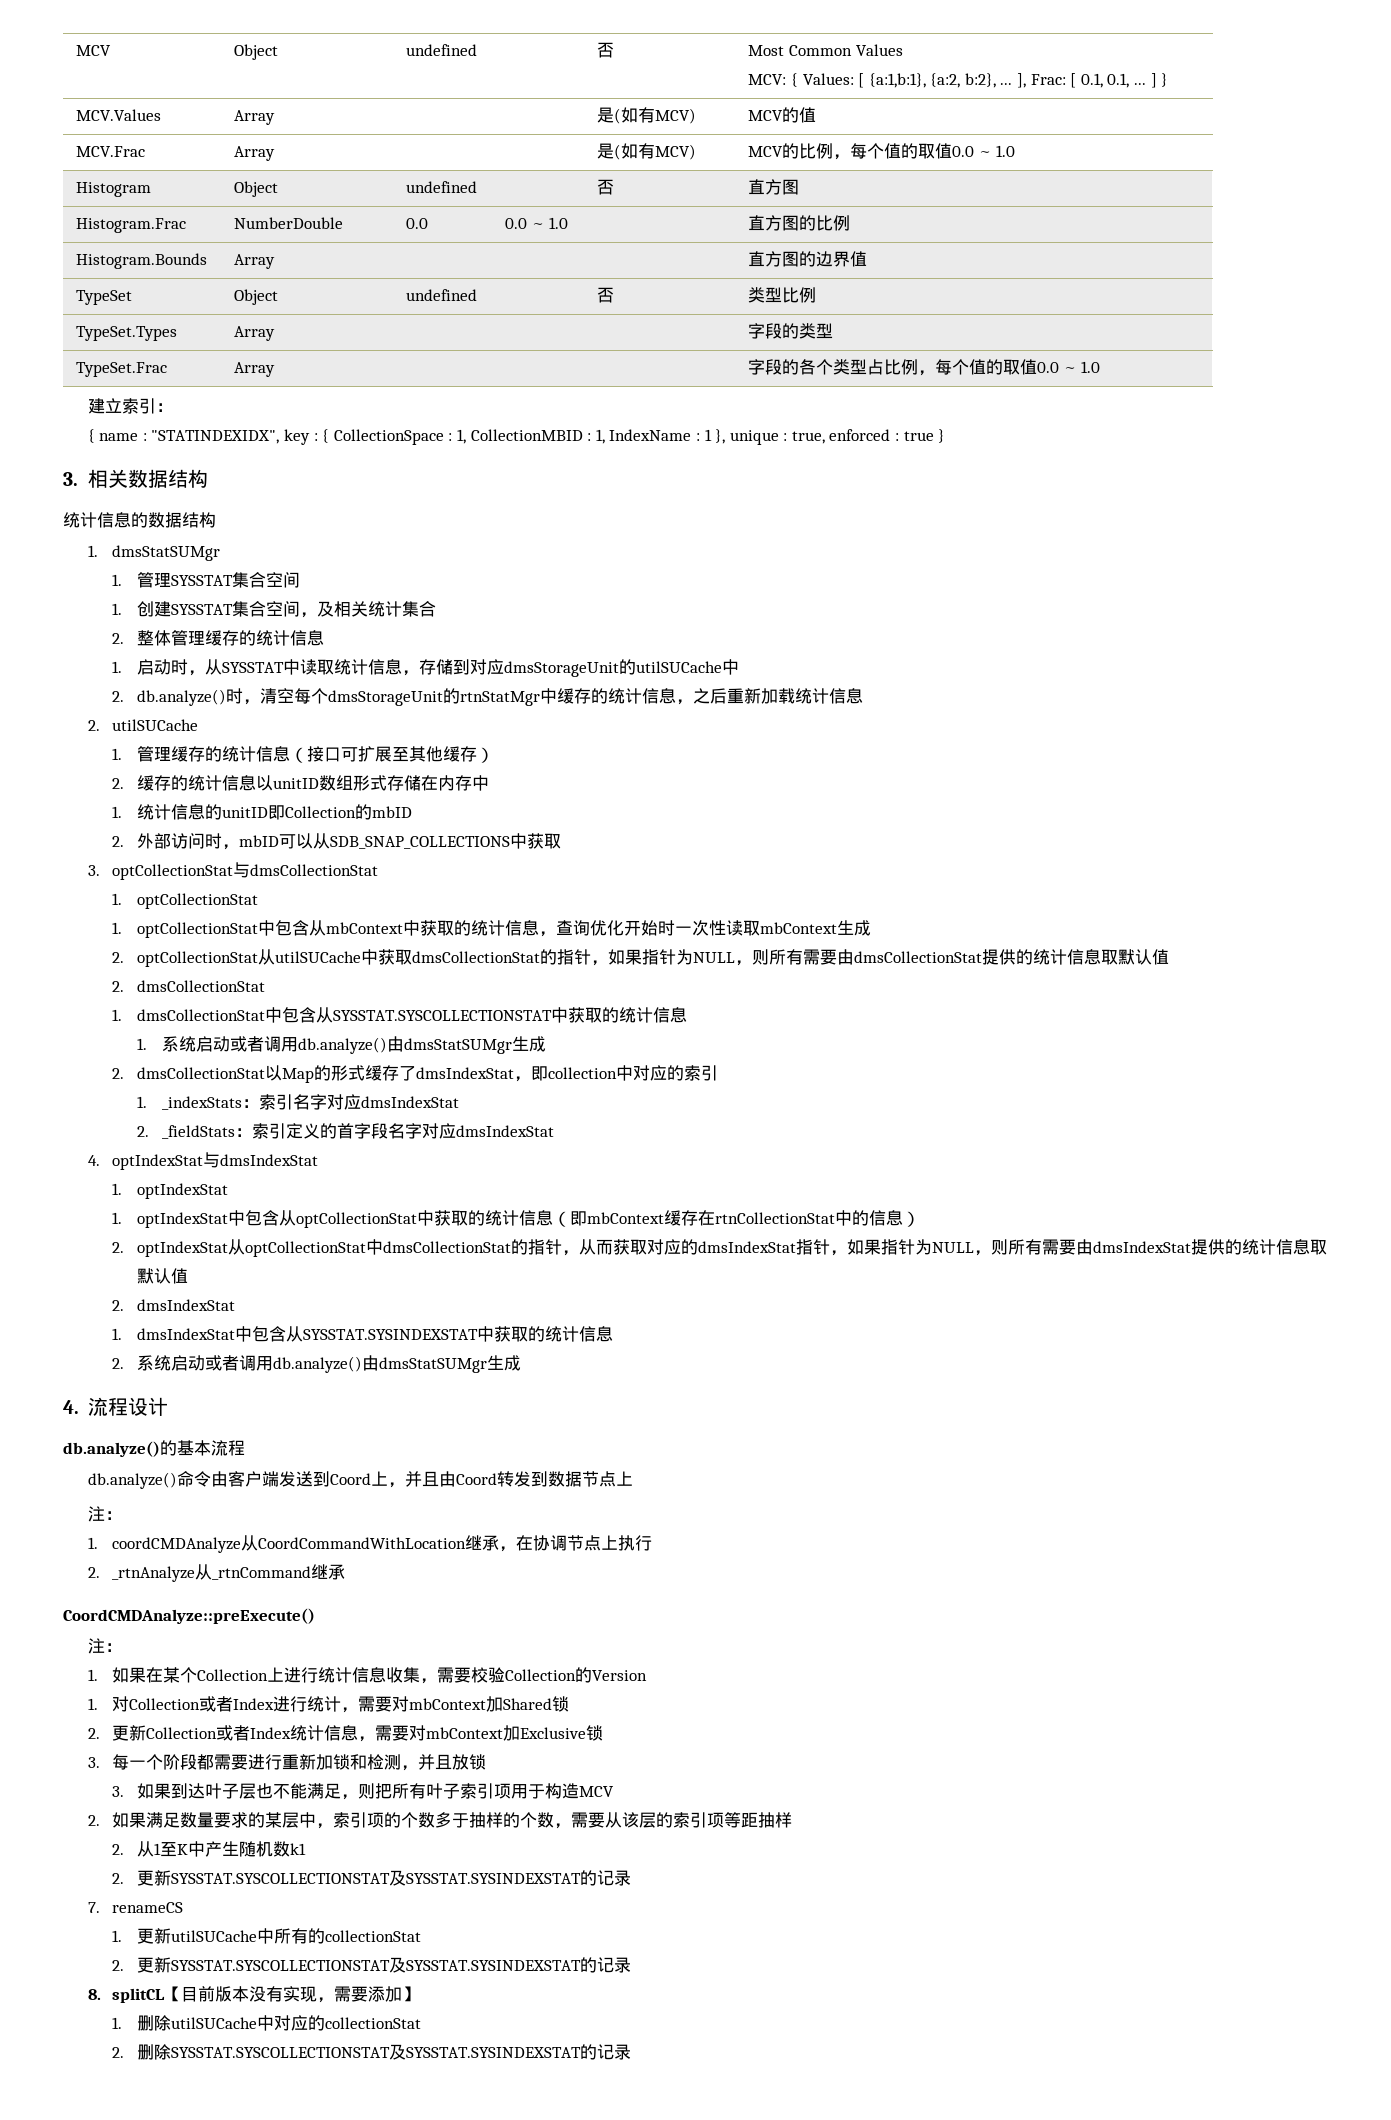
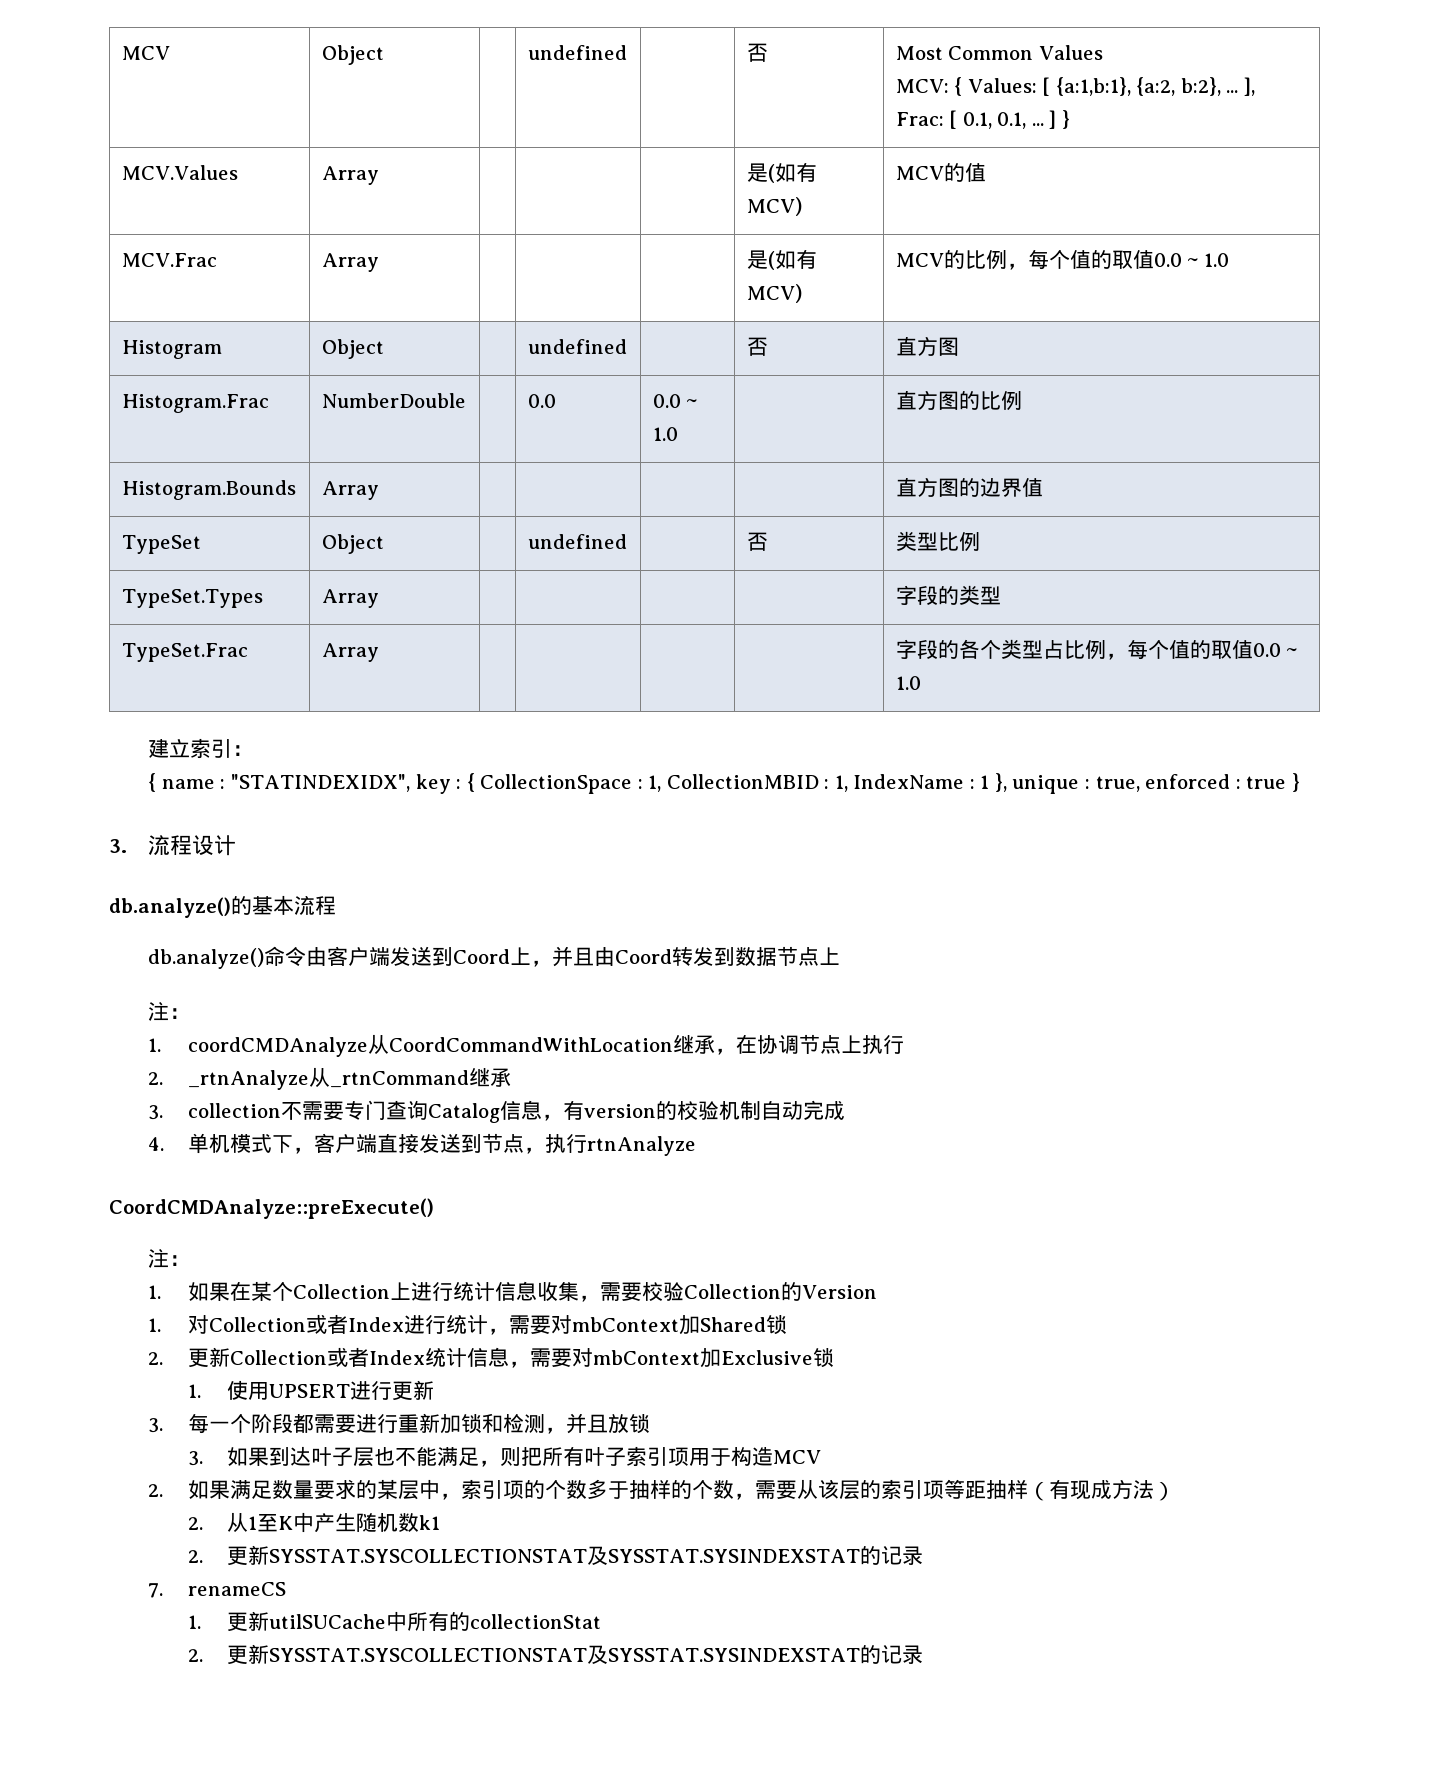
- 3.相关数据结构
- 统计信息的数据结构
- 1. dmsStatSUMgr
- 1.管理SYSSTAT集合空间
- 1.创建SYSSTAT集合空间，及相关统计集合
- 2.整体管理缓存的统计信息
- 1.启动时，从SYSSTAT中读取统计信息，存储到对应dmsStorageUnit的utilSUCache中
- 2. db.analyze()时，清空每个dmsStorageUnit的rtnStatMgr中缓存的统计信息，之后重新加载统计信息
- 2. utilSUCache
- 1.管理缓存的统计信息（接口可扩展至其他缓存）
- 2.缓存的统计信息以unitID数组形式存储在内存中
- 1.统计信息的unitID即Collection的mbID
- 2.外部访问时，mbID可以从SDB_SNAP_COLLECTIONS中获取
- 3. optCollectionStat与dmsCollectionStat
- 1. optCollectionStat
- 1. optCollectionStat中包含从mbContext中获取的统计信息，查询优化开始时一次性读取mbContext生成
- 2. optCollectionStat从utilSUCache中获取dmsCollectionStat的指针，如果指针为NULL，则所有需要由dmsCollectionStat提供的统计信息取默认值
- 2. dmsCollectionStat
- 1. dmsCollectionStat中包含从SYSSTAT.SYSCOLLECTIONSTAT中获取的统计信息
- 1.系统启动或者调用db.analyze()由dmsStatSUMgr生成
- 2. dmsCollectionStat以Map的形式缓存了dmsIndexStat，即collection中对应的索引
- 1. _indexStats：索引名字对应dmsIndexStat
- 2. _fieldStats：索引定义的首字段名字对应dmsIndexStat
- 4. optIndexStat与dmsIndexStat
- 1. optIndexStat
- 1. optIndexStat中包含从optCollectionStat中获取的统计信息（即mbContext缓存在rtnCollectionStat中的信息）
- 2. optIndexStat从optCollectionStat中dmsCollectionStat的指针，从而获取对应的dmsIndexStat指针，如果指针为NULL，则所有需要由dmsIndexStat提供的统计信息取默认值
- 2. dmsIndexStat
- 1. dmsIndexStat中包含从SYSSTAT.SYSINDEXSTAT中获取的统计信息
- 2.系统启动或者调用db.analyze()由dmsStatSUMgr生成
- 4.流程设计
+ 3.流程设计
+ 3. collection不需要专门查询Catalog信息，有version的校验机制自动完成
+ 4.单机模式下，客户端直接发送到节点，执行rtnAnalyze
+ 1.使用UPSERT进行更新
- 2.如果满足数量要求的某层中，索引项的个数多于抽样的个数，需要从该层的索引项等距抽样
+ 2.如果满足数量要求的某层中，索引项的个数多于抽样的个数，需要从该层的索引项等距抽样（有现成方法）
- 8. splitCL【目前版本没有实现，需要添加】
- 1.删除utilSUCache中对应的collectionStat
- 2.删除SYSSTAT.SYSCOLLECTIONSTAT及SYSSTAT.SYSINDEXSTAT的记录

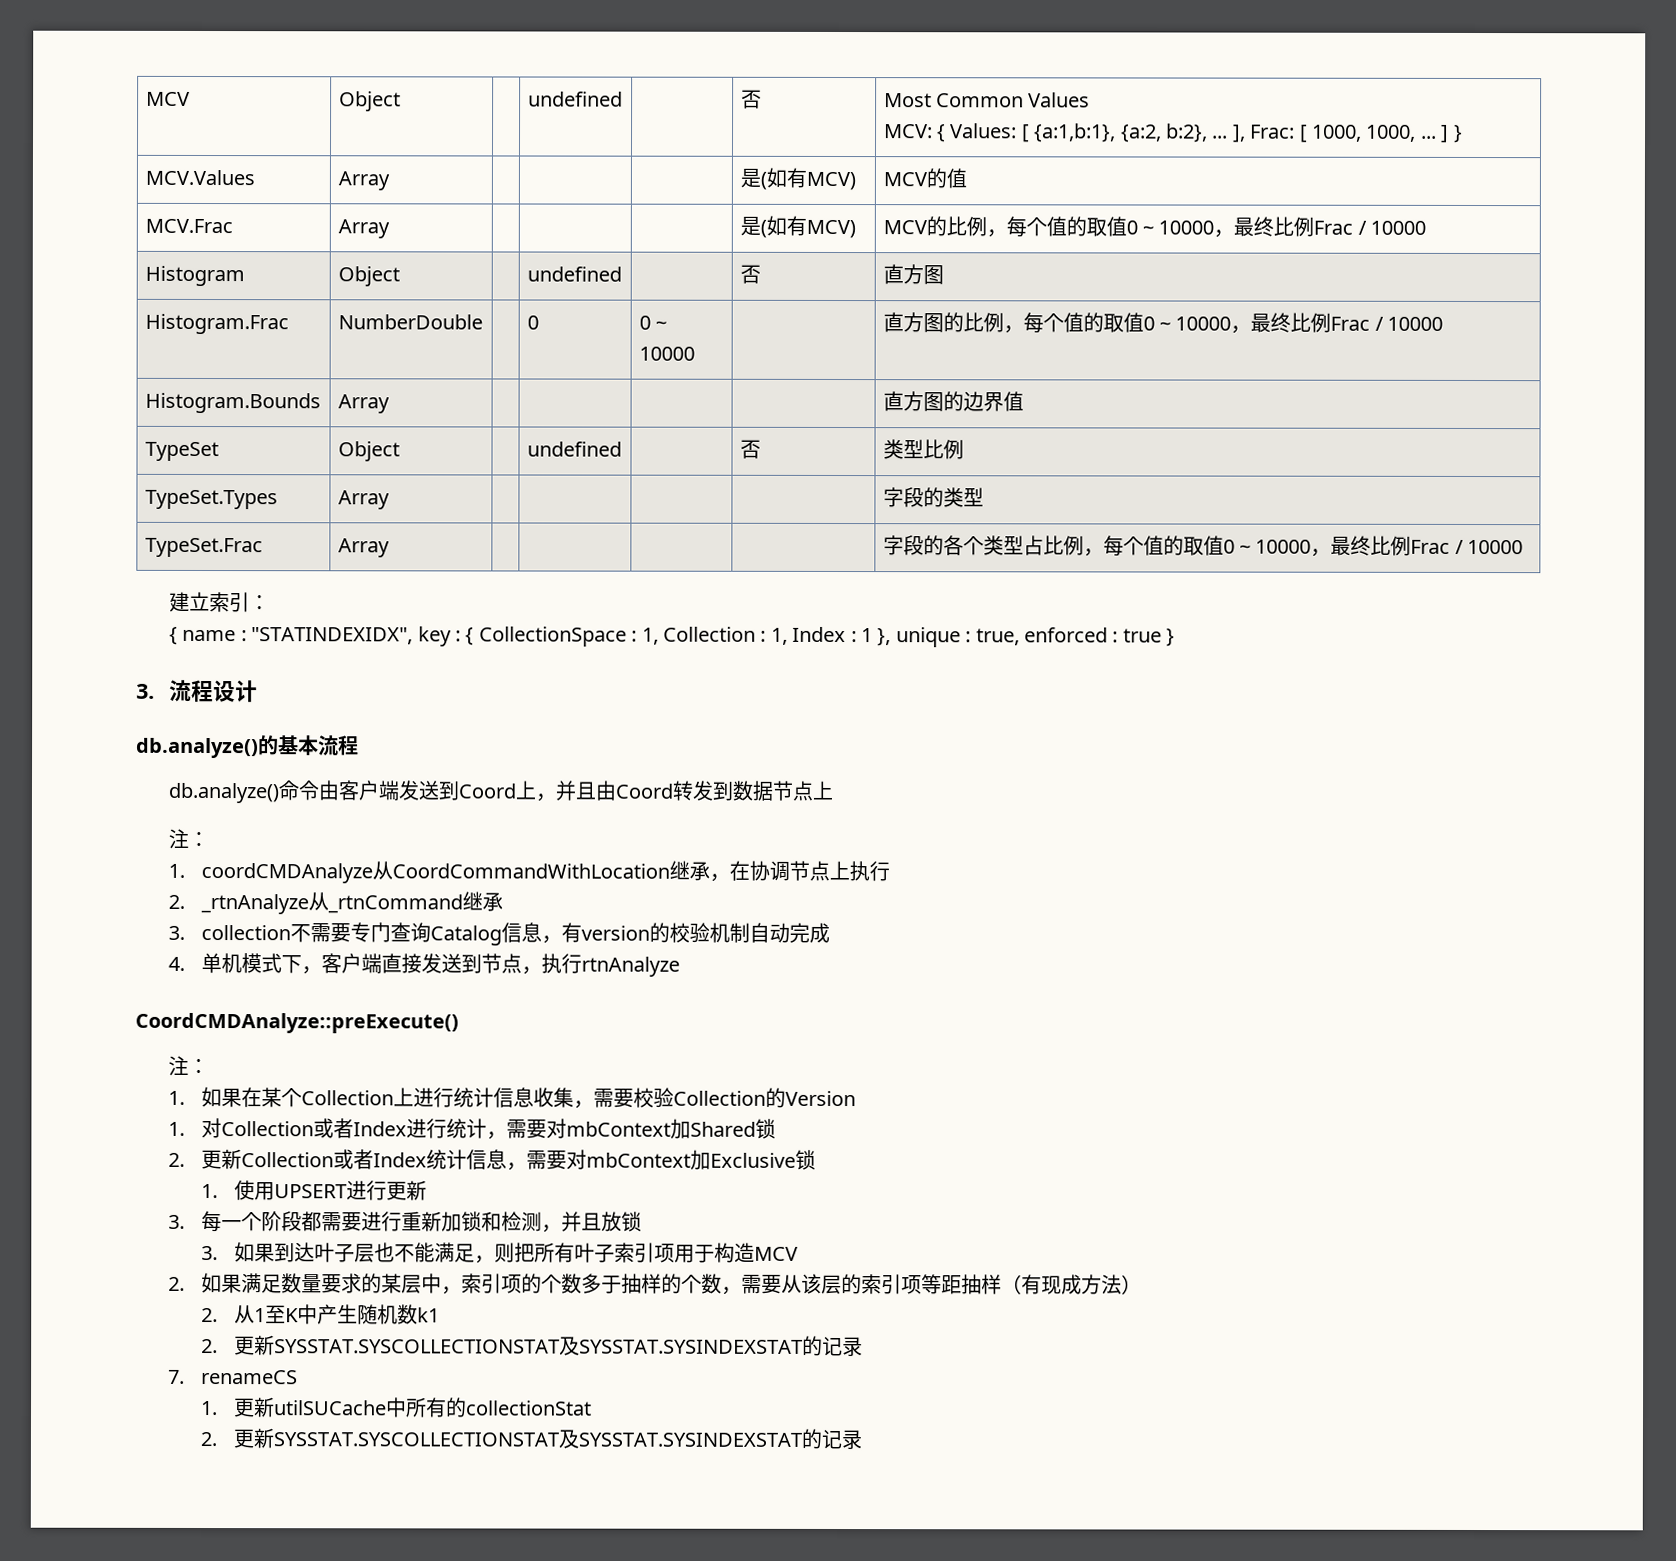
  MCV | Object | | undefined | | 否 | Most Common Values
- MCV: { Values: [ {a:1,b:1}, {a:2, b:2}, ... ], Frac: [ 0.1, 0.1, ... ] }
+ MCV: { Values: [ {a:1,b:1}, {a:2, b:2}, ... ], Frac: [ 1000, 1000, ... ] }
- MCV.Frac | Array | | | | 是(如有MCV) | MCV的比例，每个值的取值0.0 ~ 1.0
+ MCV.Frac | Array | | | | 是(如有MCV) | MCV的比例，每个值的取值0 ~ 10000，最终比例Frac / 10000
- Histogram.Frac | NumberDouble | | 0.0 | 0.0 ~ 1.0 | | 直方图的比例
+ Histogram.Frac | NumberDouble | | 0 | 0 ~ 10000 | | 直方图的比例，每个值的取值0 ~ 10000，最终比例Frac / 10000
- TypeSet.Frac | Array | | | | | 字段的各个类型占比例，每个值的取值0.0 ~ 1.0
+ TypeSet.Frac | Array | | | | | 字段的各个类型占比例，每个值的取值0 ~ 10000，最终比例Frac / 10000
- { name : "STATINDEXIDX", key : { CollectionSpace : 1, CollectionMBID : 1, IndexName : 1 }, unique : true, enforced : true }
+ { name : "STATINDEXIDX", key : { CollectionSpace : 1, Collection : 1, Index : 1 }, unique : true, enforced : true }

